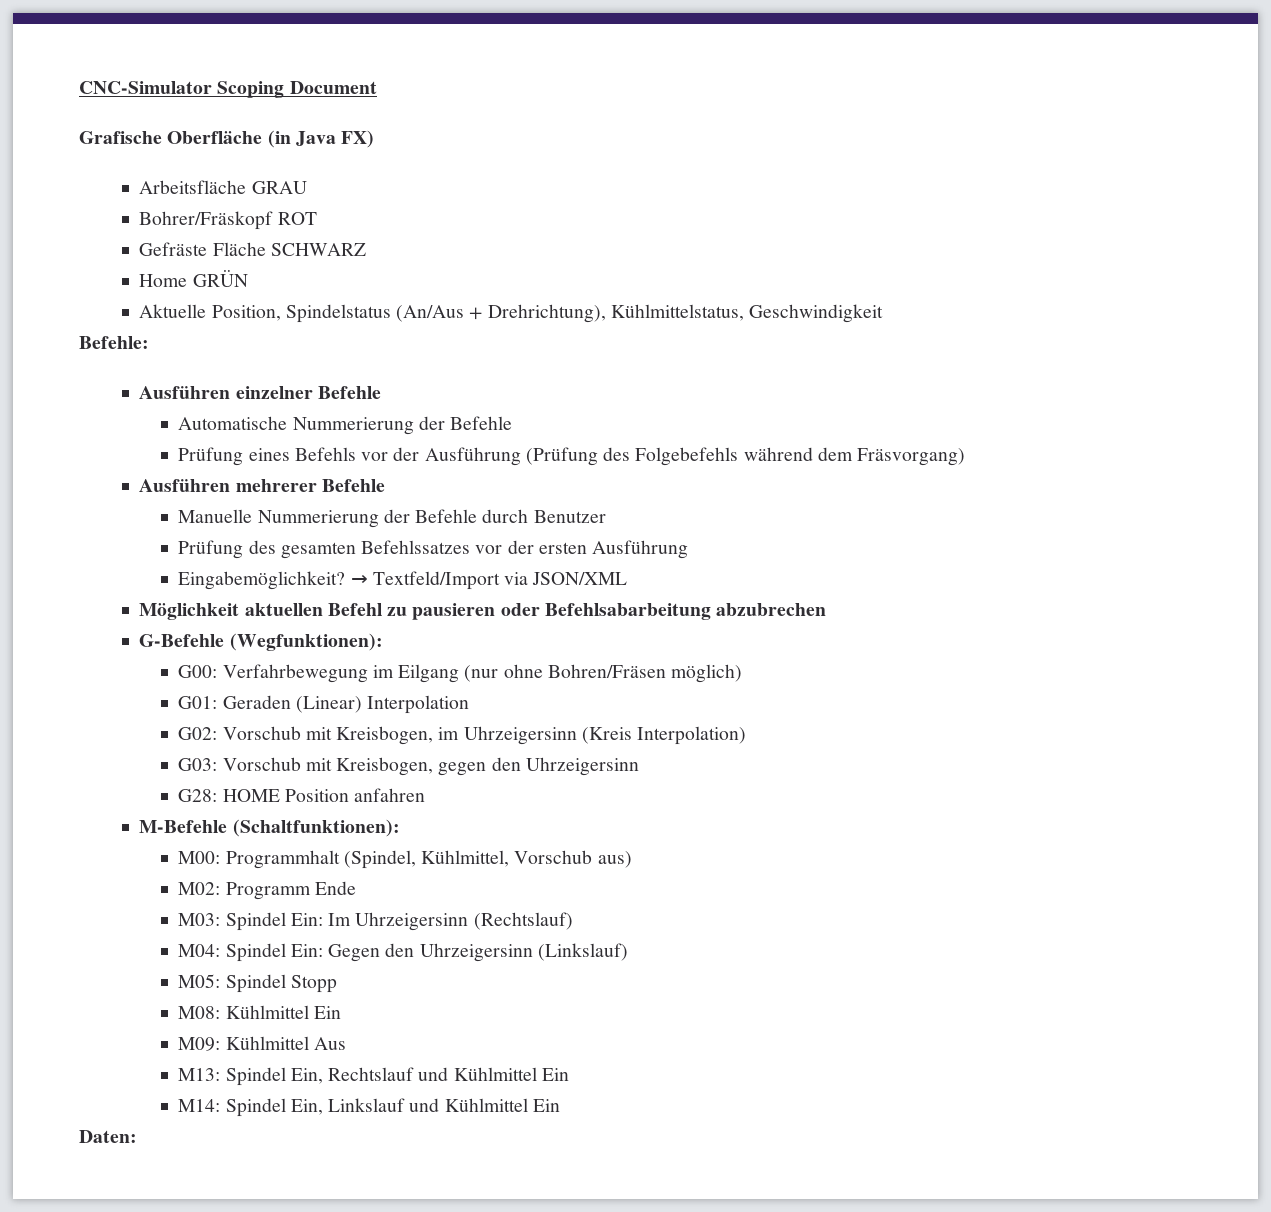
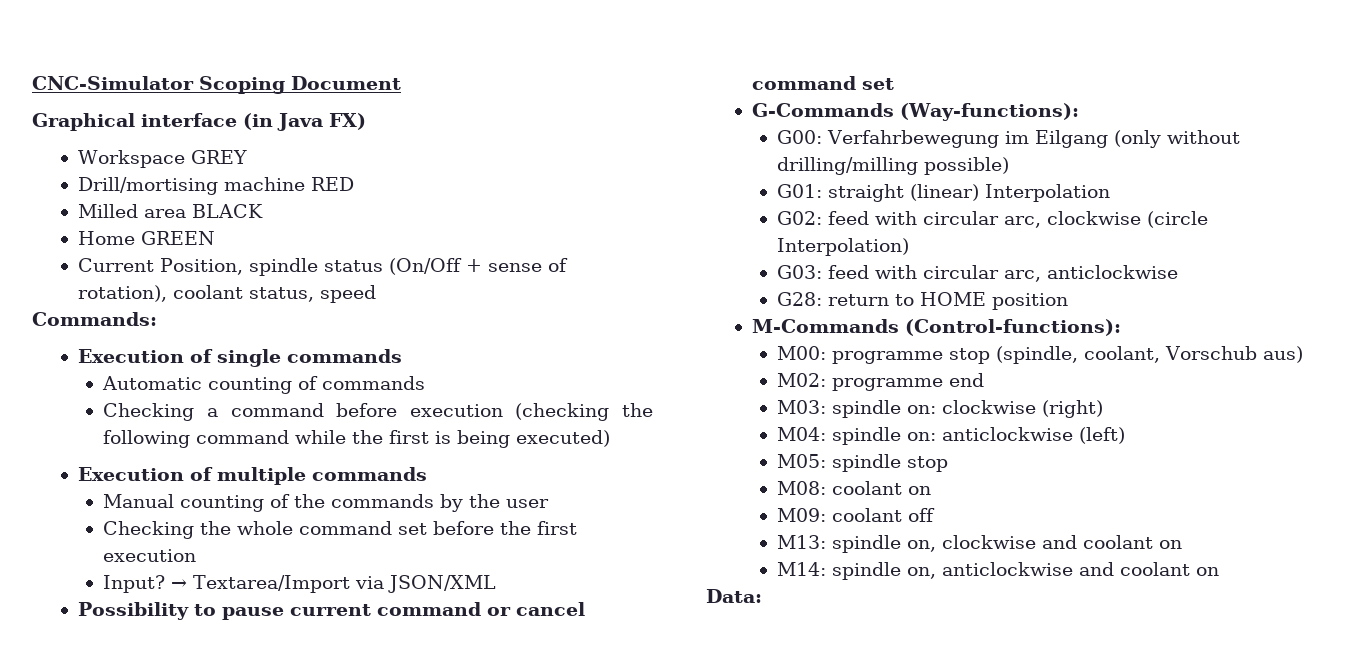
- Grafische Oberfläche (in Java FX)
+ Graphical interface (in Java FX)
- Arbeitsfläche GRAU
- Bohrer/Fräskopf ROT
- Gefräste Fläche SCHWARZ
- Home GRÜN
- Aktuelle Position, Spindelstatus (An/Aus + Drehrichtung), Kühlmittelstatus, Geschwindigkeit
- Befehle:
- Ausführen einzelner Befehle
- Automatische Nummerierung der Befehle
- Prüfung eines Befehls vor der Ausführung (Prüfung des Folgebefehls während dem Fräsvorgang)
- Ausführen mehrerer Befehle
- Manuelle Nummerierung der Befehle durch Benutzer
- Prüfung des gesamten Befehlssatzes vor der ersten Ausführung
- Eingabemöglichkeit? → Textfeld/Import via JSON/XML
- Möglichkeit aktuellen Befehl zu pausieren oder Befehlsabarbeitung abzubrechen
- G-Befehle (Wegfunktionen):
+ Workspace GREY
+ Drill/mortising machine RED
+ Milled area BLACK
+ Home GREEN
+ Current Position, spindle status (On/Off + sense of rotation), coolant status, speed
+ Commands:
+ Execution of single commands
+ Automatic counting of commands
+ Checking a command before execution (checking the following command while the first is being executed)
+ Execution of multiple commands
+ Manual counting of the commands by the user
+ Checking the whole command set before the first execution
+ Input? → Textarea/Import via JSON/XML
+ Possibility to pause current command or cancel command set
+ G-Commands (Way-functions):
- G00: Verfahrbewegung im Eilgang (nur ohne Bohren/Fräsen möglich)
+ G00: Verfahrbewegung im Eilgang (only without drilling/milling possible)
- G01: Geraden (Linear) Interpolation
+ G01: straight (linear) Interpolation
- G02: Vorschub mit Kreisbogen, im Uhrzeigersinn (Kreis Interpolation)
- G03: Vorschub mit Kreisbogen, gegen den Uhrzeigersinn
- G28: HOME Position anfahren
- M-Befehle (Schaltfunktionen):
- M00: Programmhalt (Spindel, Kühlmittel, Vorschub aus)
+ G02: feed with circular arc, clockwise (circle Interpolation)
+ G03: feed with circular arc, anticlockwise
+ G28: return to HOME position
+ M-Commands (Control-functions):
+ M00: programme stop (spindle, coolant, Vorschub aus)
- M02: Programm Ende
+ M02: programme end
- M03: Spindel Ein: Im Uhrzeigersinn (Rechtslauf)
- M04: Spindel Ein: Gegen den Uhrzeigersinn (Linkslauf)
+ M03: spindle on: clockwise (right)
+ M04: spindle on: anticlockwise (left)
- M05: Spindel Stopp
+ M05: spindle stop
- M08: Kühlmittel Ein
+ M08: coolant on
- M09: Kühlmittel Aus
+ M09: coolant off
- M13: Spindel Ein, Rechtslauf und Kühlmittel Ein
- M14: Spindel Ein, Linkslauf und Kühlmittel Ein
- Daten:
+ M13: spindle on, clockwise and coolant on
+ M14: spindle on, anticlockwise and coolant on
+ Data:

